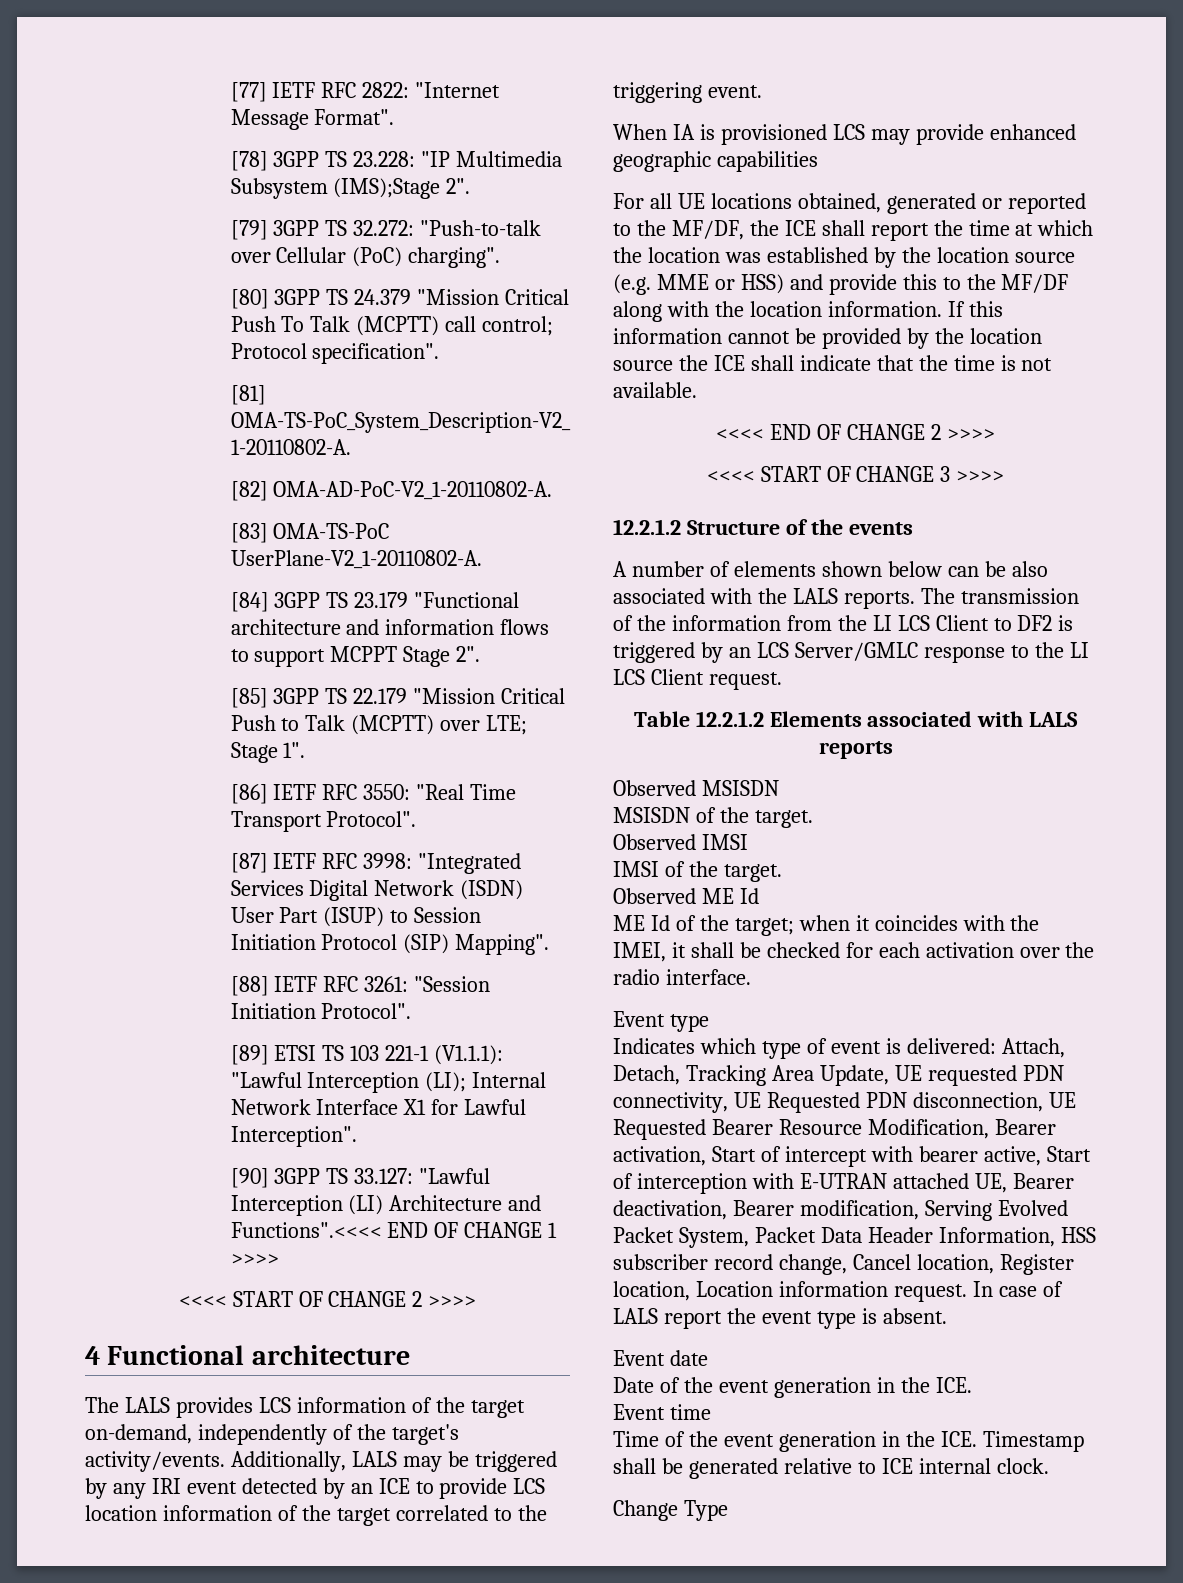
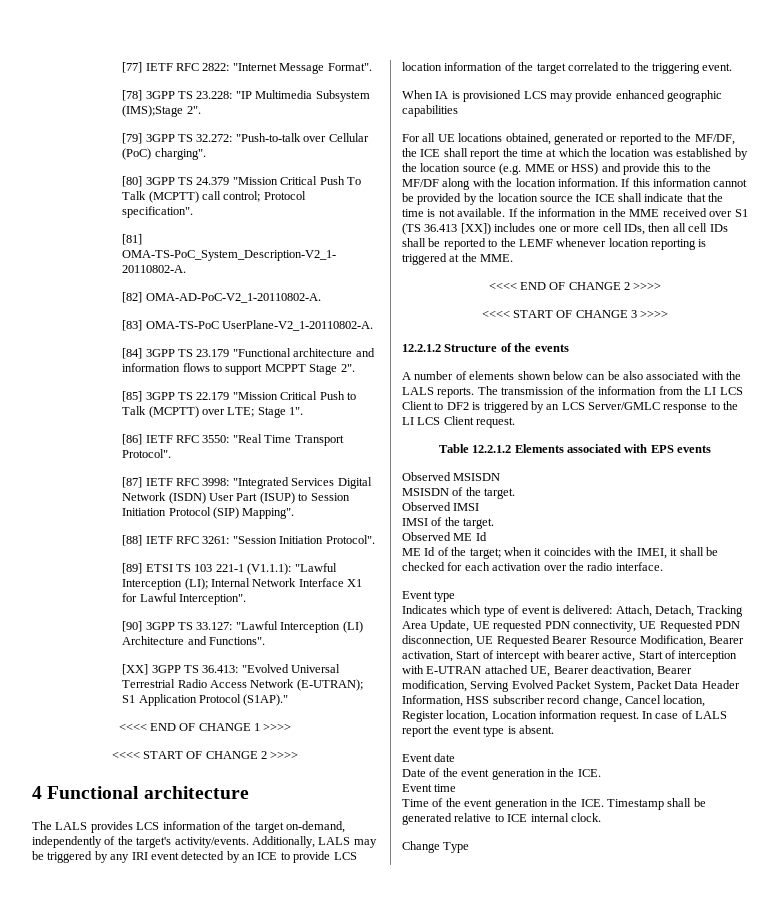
- [90] 3GPP TS 33.127: "Lawful Interception (LI) Architecture and Functions".<<<< END OF CHANGE 1 >>>>
+ [90] 3GPP TS 33.127: "Lawful Interception (LI) Architecture and Functions".
+ [XX] 3GPP TS 36.413: "Evolved Universal Terrestrial Radio Access Network (E-UTRAN); S1 Application Protocol (S1AP)."
+ <<<< END OF CHANGE 1 >>>>
+ If the information in the MME received over S1 (TS 36.413 [XX]) includes one or more cell IDs, then all cell IDs shall be reported to the LEMF whenever location reporting is triggered at the MME.
- Table 12.2.1.2 Elements associated with LALS reports
+ Table 12.2.1.2 Elements associated with EPS events

